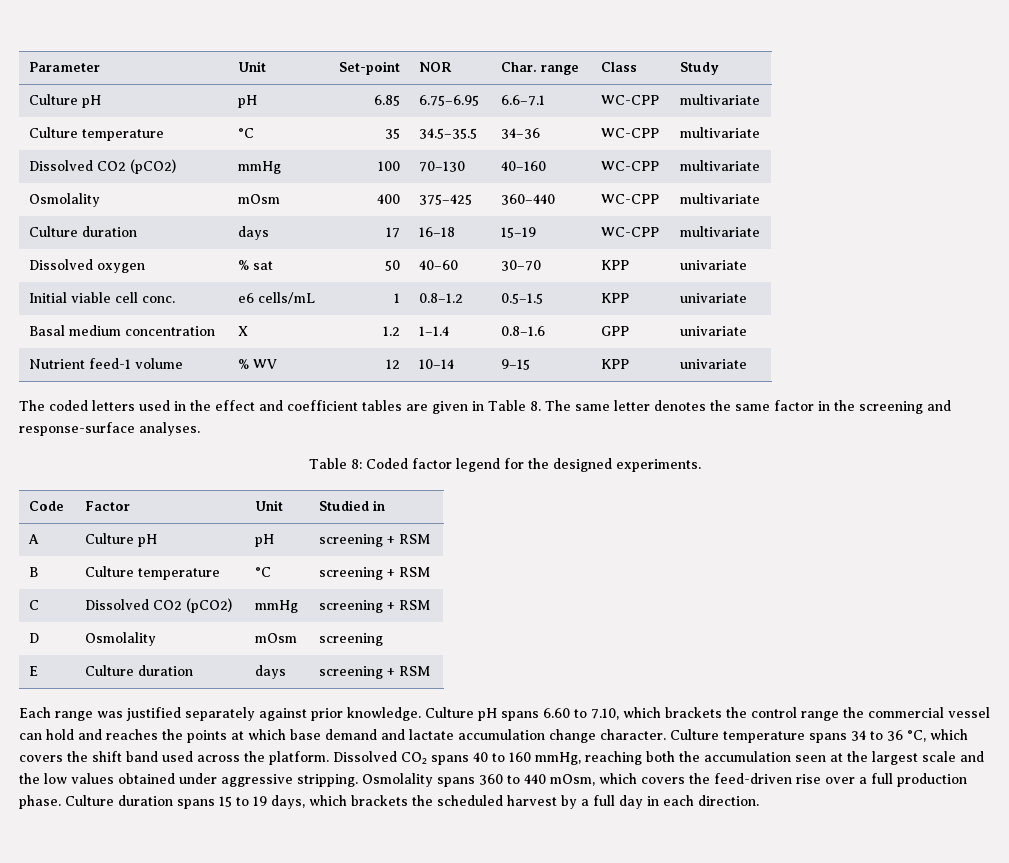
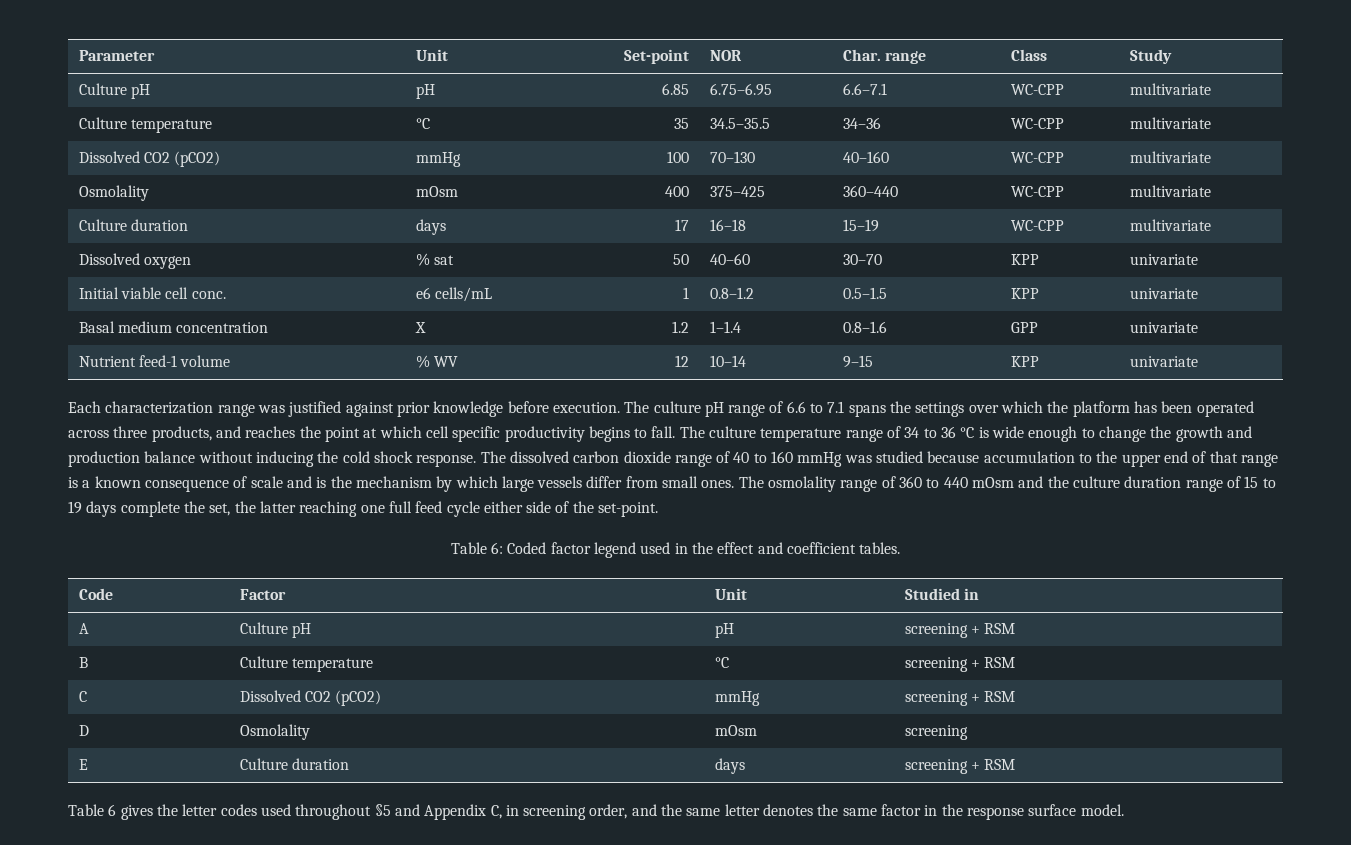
- The coded letters used in the effect and coefficient tables are given in Table 8. The same letter denotes the same factor in the screening and response-surface analyses.
- Table 8: Coded factor legend for the designed experiments.
+ Each characterization range was justified against prior knowledge before execution. The culture pH range of 6.6 to 7.1 spans the settings over which the platform has been operated across three products, and reaches the point at which cell specific productivity begins to fall. The culture temperature range of 34 to 36 °C is wide enough to change the growth and production balance without inducing the cold shock response. The dissolved carbon dioxide range of 40 to 160 mmHg was studied because accumulation to the upper end of that range is a known consequence of scale and is the mechanism by which large vessels differ from small ones. The osmolality range of 360 to 440 mOsm and the culture duration range of 15 to 19 days complete the set, the latter reaching one full feed cycle either side of the set-point.
+ Table 6: Coded factor legend used in the effect and coefficient tables.
- Each range was justified separately against prior knowledge. Culture pH spans 6.60 to 7.10, which brackets the control range the commercial vessel can hold and reaches the points at which base demand and lactate accumulation change character. Culture temperature spans 34 to 36 °C, which covers the shift band used across the platform. Dissolved CO₂ spans 40 to 160 mmHg, reaching both the accumulation seen at the largest scale and the low values obtained under aggressive stripping. Osmolality spans 360 to 440 mOsm, which covers the feed-driven rise over a full production phase. Culture duration spans 15 to 19 days, which brackets the scheduled harvest by a full day in each direction.
+ Table 6 gives the letter codes used throughout §5 and Appendix C, in screening order, and the same letter denotes the same factor in the response surface model.

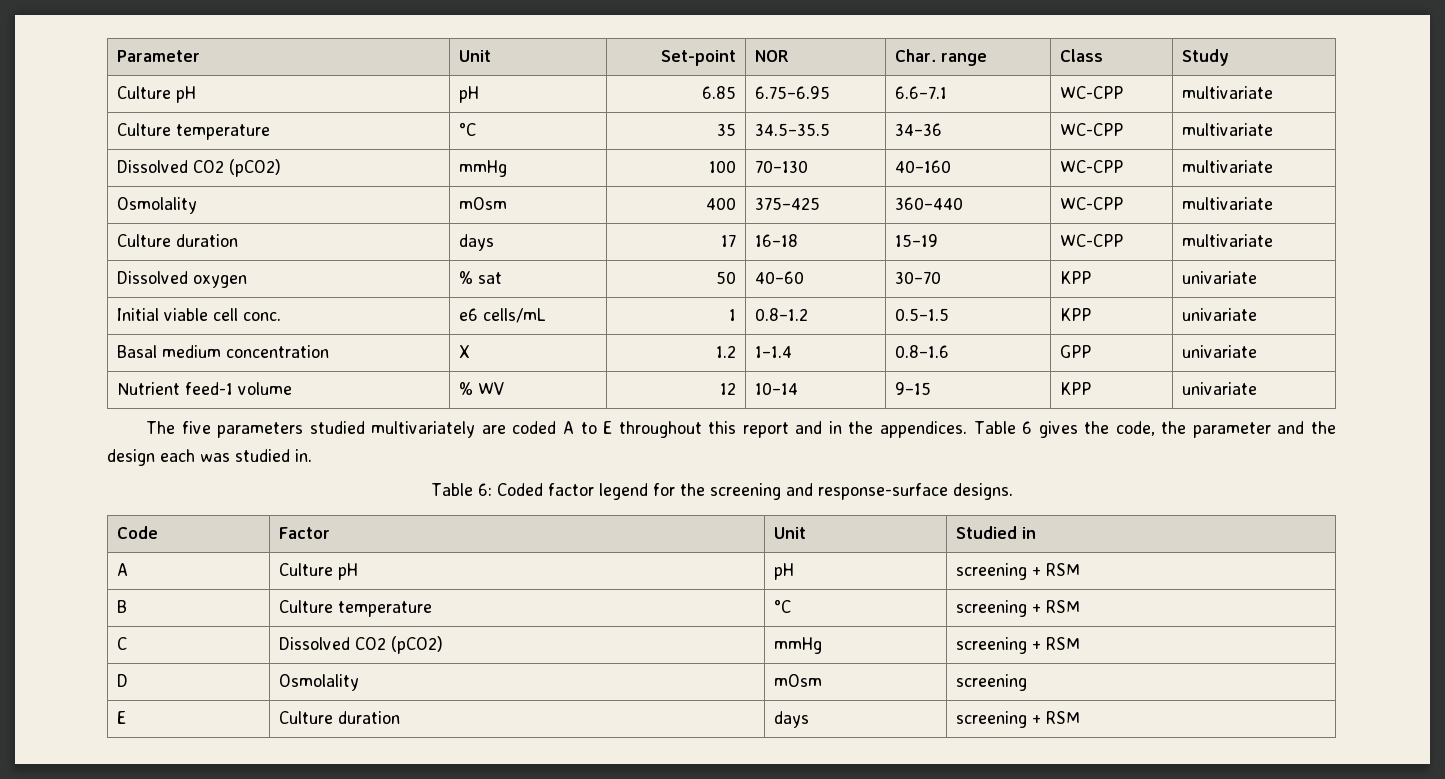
- Each characterization range was justified against prior knowledge before execution. The culture pH range of 6.6 to 7.1 spans the settings over which the platform has been operated across three products, and reaches the point at which cell specific productivity begins to fall. The culture temperature range of 34 to 36 °C is wide enough to change the growth and production balance without inducing the cold shock response. The dissolved carbon dioxide range of 40 to 160 mmHg was studied because accumulation to the upper end of that range is a known consequence of scale and is the mechanism by which large vessels differ from small ones. The osmolality range of 360 to 440 mOsm and the culture duration range of 15 to 19 days complete the set, the latter reaching one full feed cycle either side of the set-point.
+ The five parameters studied multivariately are coded A to E throughout this report and in the appendices. Table 6 gives the code, the parameter and the design each was studied in.
- Table 6: Coded factor legend used in the effect and coefficient tables.
+ Table 6: Coded factor legend for the screening and response-surface designs.
- Table 6 gives the letter codes used throughout §5 and Appendix C, in screening order, and the same letter denotes the same factor in the response surface model.

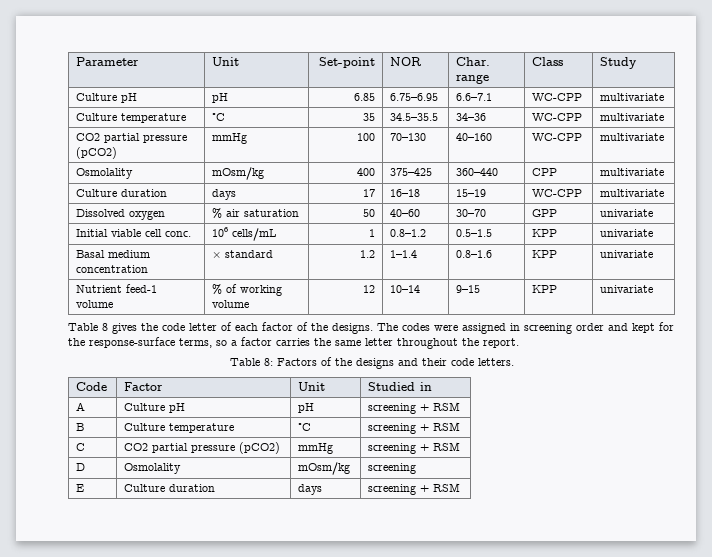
- Dissolved CO2 (pCO2) | mmHg | 100 | 70–130 | 40–160 | WC-CPP | multivariate
+ CO2 partial pressure (pCO2) | mmHg | 100 | 70–130 | 40–160 | WC-CPP | multivariate
- Osmolality | mOsm | 400 | 375–425 | 360–440 | WC-CPP | multivariate
+ Osmolality | mOsm/kg | 400 | 375–425 | 360–440 | CPP | multivariate
- Dissolved oxygen | % sat | 50 | 40–60 | 30–70 | KPP | univariate
+ Dissolved oxygen | % air saturation | 50 | 40–60 | 30–70 | GPP | univariate
- Initial viable cell conc. | e6 cells/mL | 1 | 0.8–1.2 | 0.5–1.5 | KPP | univariate
+ Initial viable cell conc. | 10⁶ cells/mL | 1 | 0.8–1.2 | 0.5–1.5 | KPP | univariate
- Basal medium concentration | X | 1.2 | 1–1.4 | 0.8–1.6 | GPP | univariate
+ Basal medium concentration | × standard | 1.2 | 1–1.4 | 0.8–1.6 | KPP | univariate
- Nutrient feed-1 volume | % WV | 12 | 10–14 | 9–15 | KPP | univariate
+ Nutrient feed-1 volume | % of working volume | 12 | 10–14 | 9–15 | KPP | univariate
- The five parameters studied multivariately are coded A to E throughout this report and in the appendices. Table 6 gives the code, the parameter and the design each was studied in.
- Table 6: Coded factor legend for the screening and response-surface designs.
+ Table 8 gives the code letter of each factor of the designs. The codes were assigned in screening order and kept for the response-surface terms, so a factor carries the same letter throughout the report.
+ Table 8: Factors of the designs and their code letters.
- C | Dissolved CO2 (pCO2) | mmHg | screening + RSM
+ C | CO2 partial pressure (pCO2) | mmHg | screening + RSM
- D | Osmolality | mOsm | screening
+ D | Osmolality | mOsm/kg | screening

